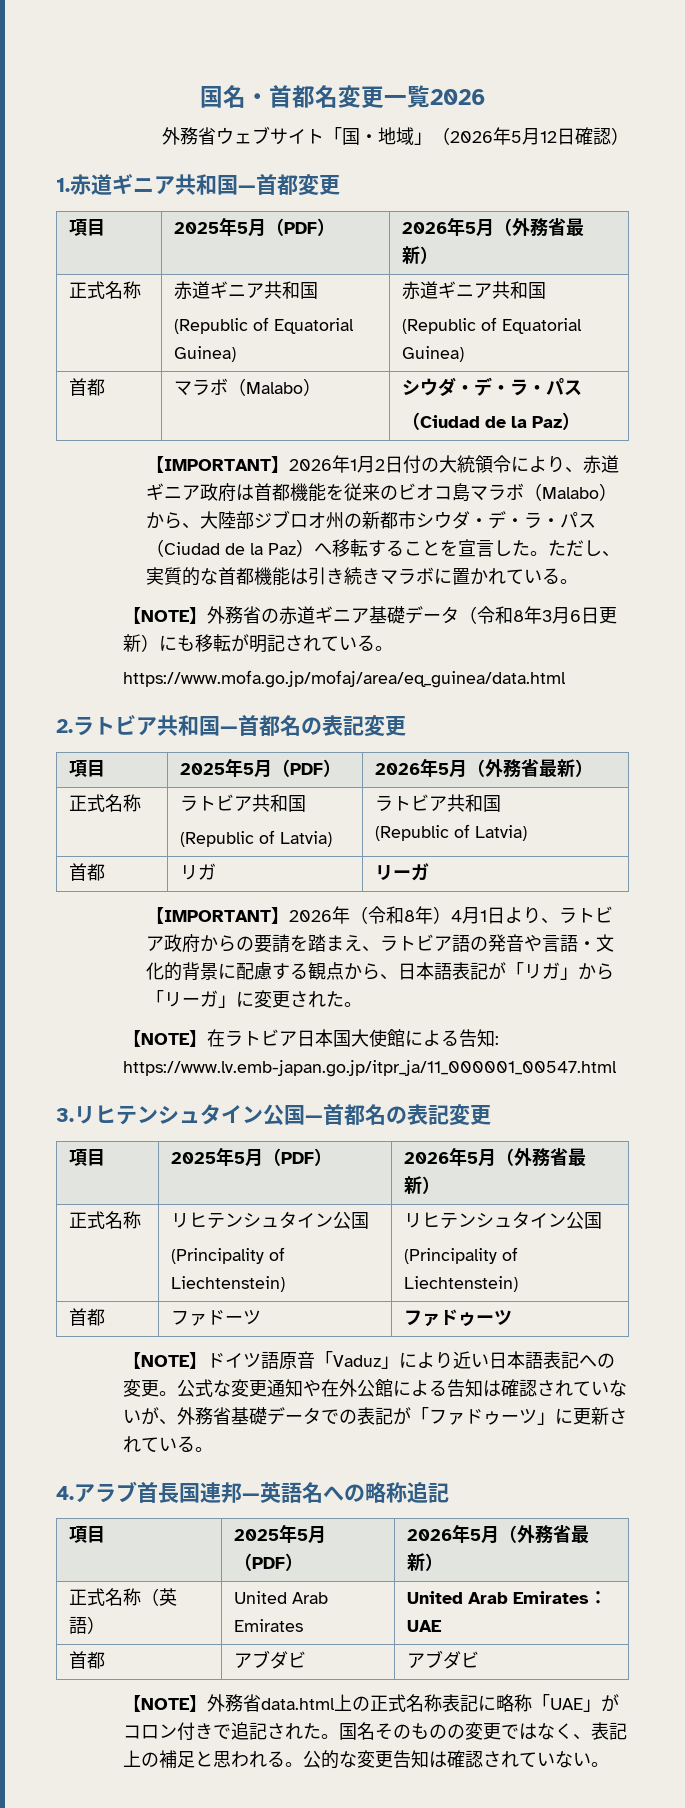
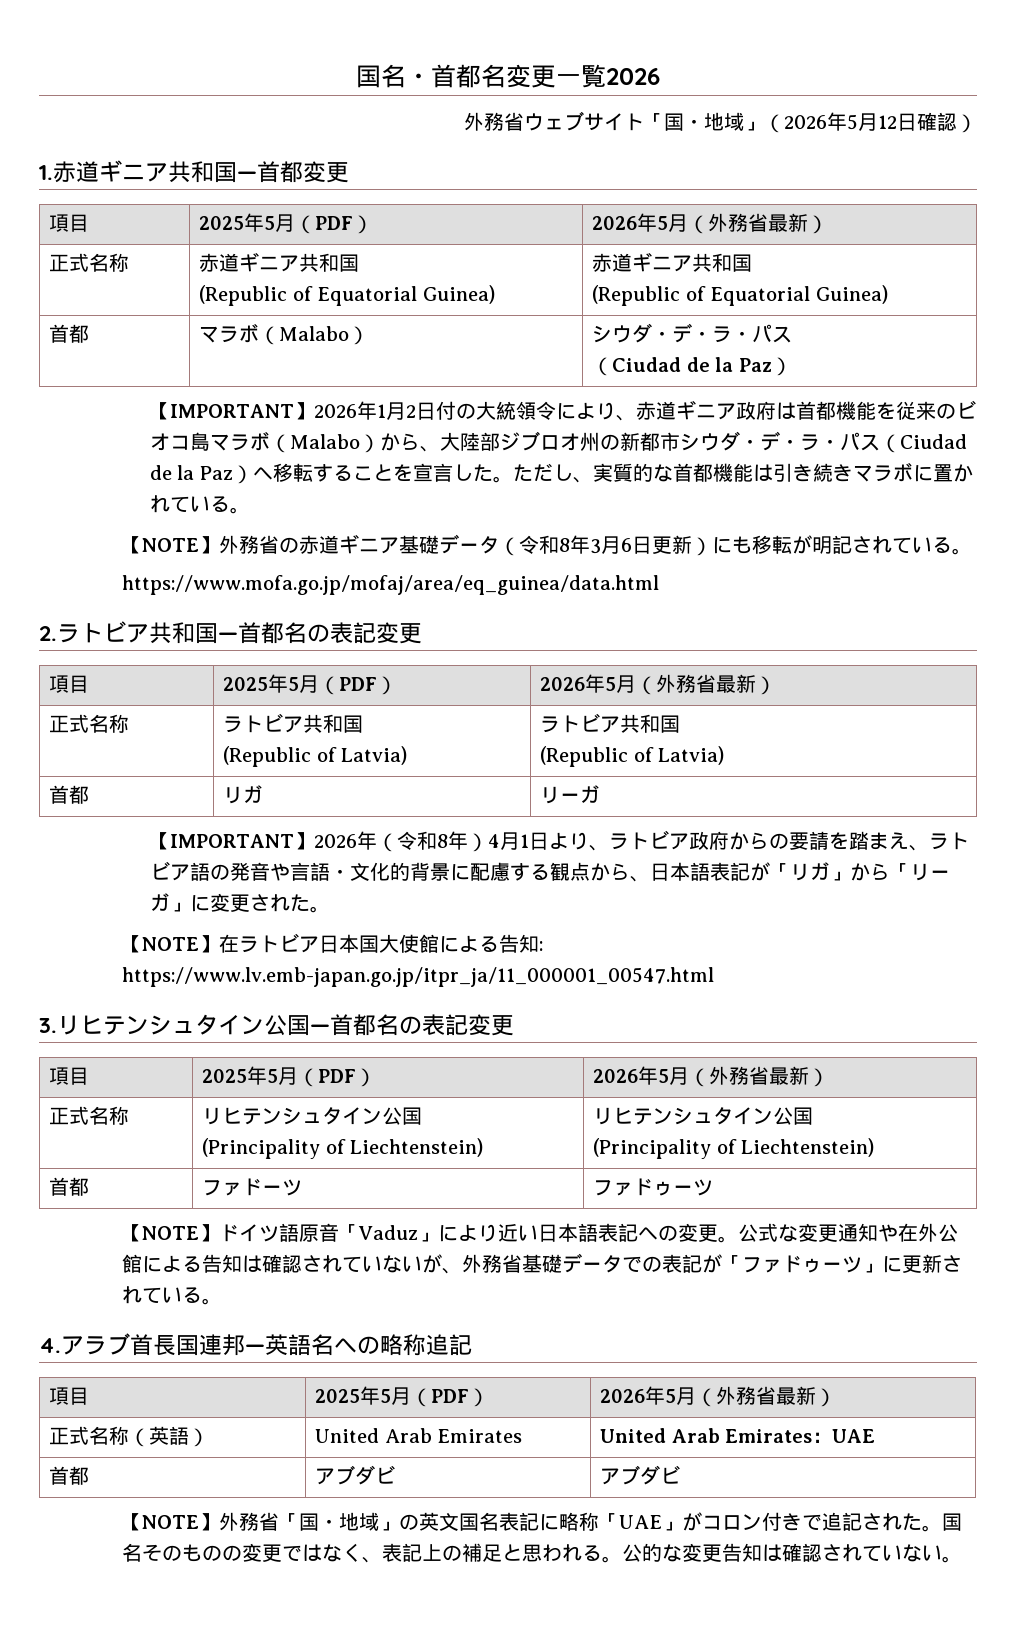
- 【NOTE】外務省data.html上の正式名称表記に略称「UAE」がコロン付きで追記された。
+ 【NOTE】外務省「国・地域」の英文国名表記に略称「UAE」がコロン付きで追記された。

